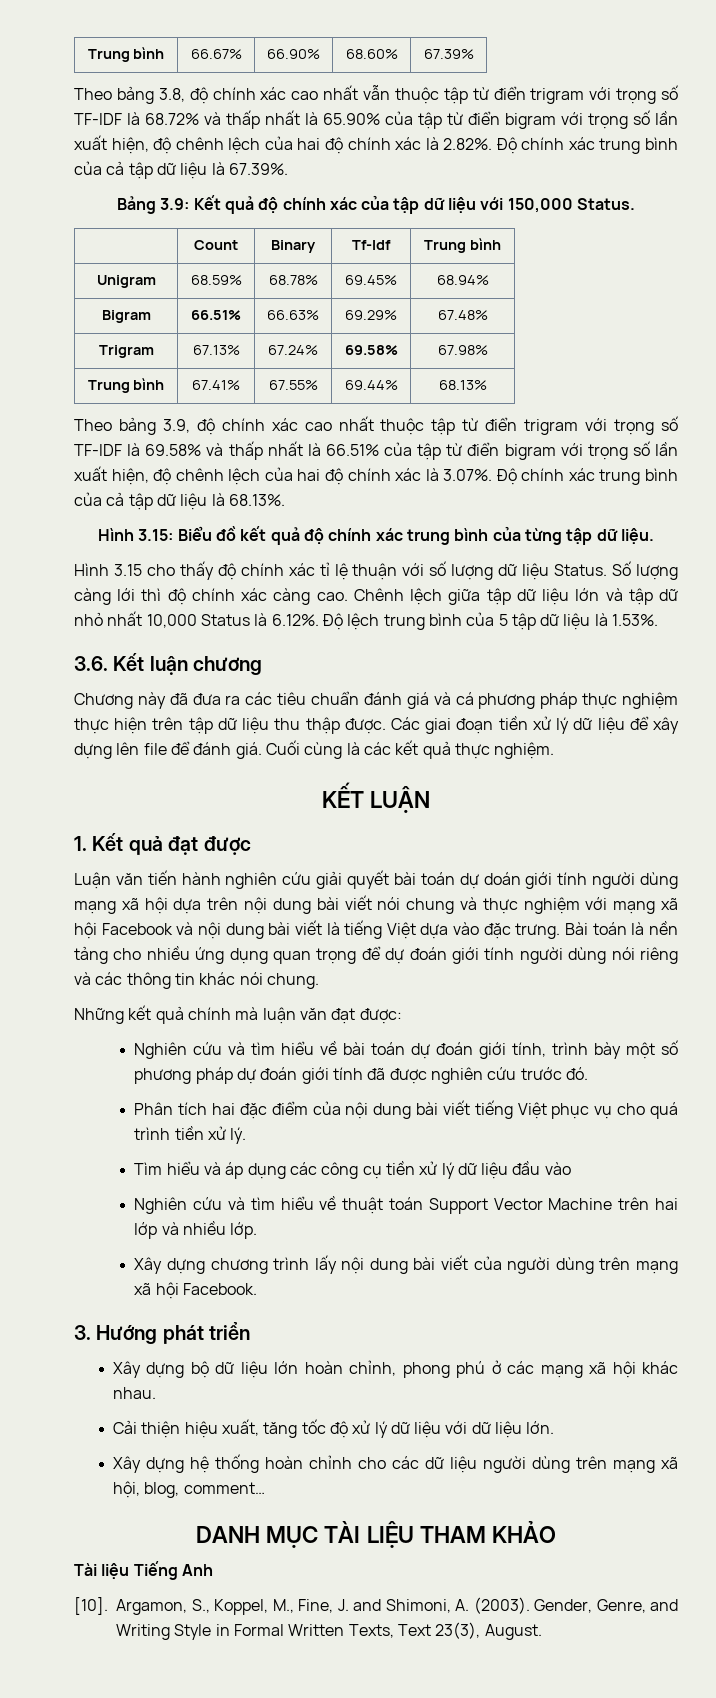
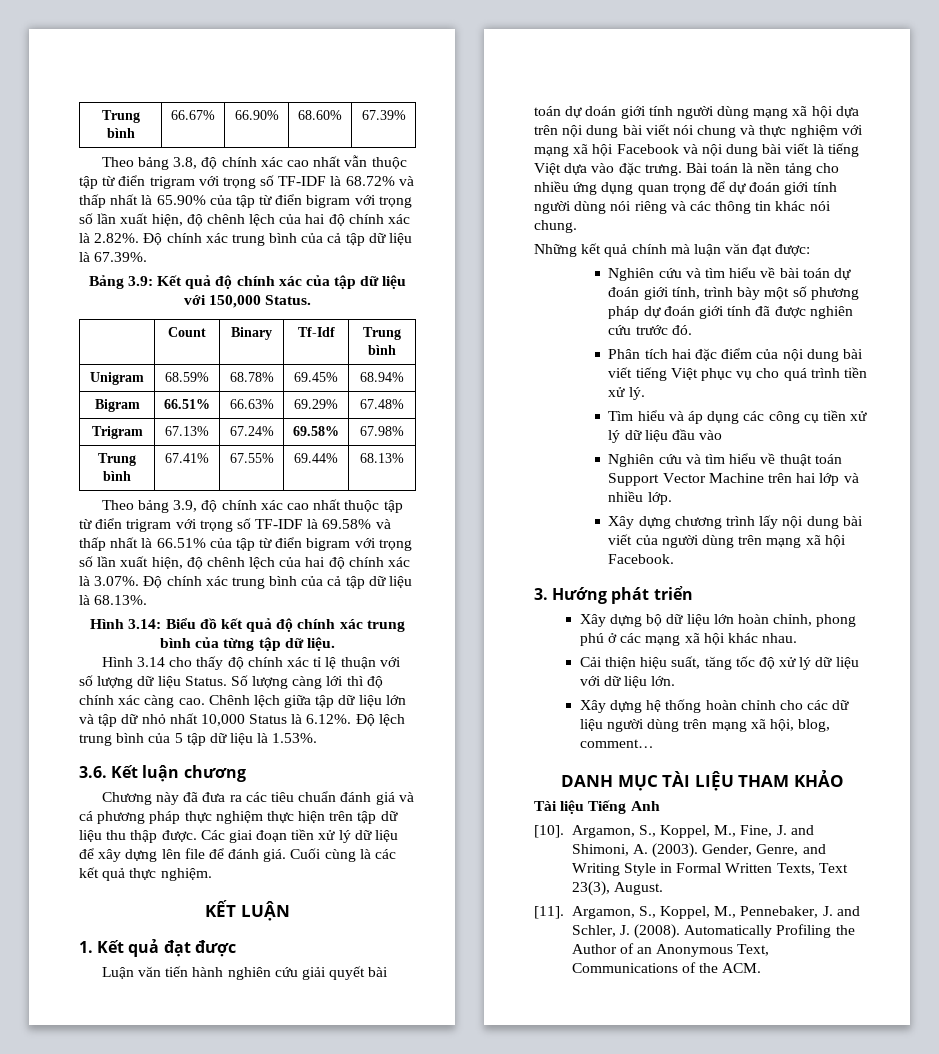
- Hình 3.15: Biểu đồ kết quả độ chính xác trung bình của từng tập dữ liệu.
+ Hình 3.14: Biểu đồ kết quả độ chính xác trung bình của từng tập dữ liệu.
- Hình 3.15 cho thấy độ chính xác tỉ lệ thuận với số lượng dữ liệu Status.
+ Hình 3.14 cho thấy độ chính xác tỉ lệ thuận với số lượng dữ liệu Status.
- Cải thiện hiệu xuất, tăng tốc độ xử lý dữ liệu với dữ liệu lớn.
+ Cải thiện hiệu suất, tăng tốc độ xử lý dữ liệu với dữ liệu lớn.
+ [11]. Argamon, S., Koppel, M., Pennebaker, J. and Schler, J. (2008). Automatically Profiling the Author of an Anonymous Text, Communications of the ACM.

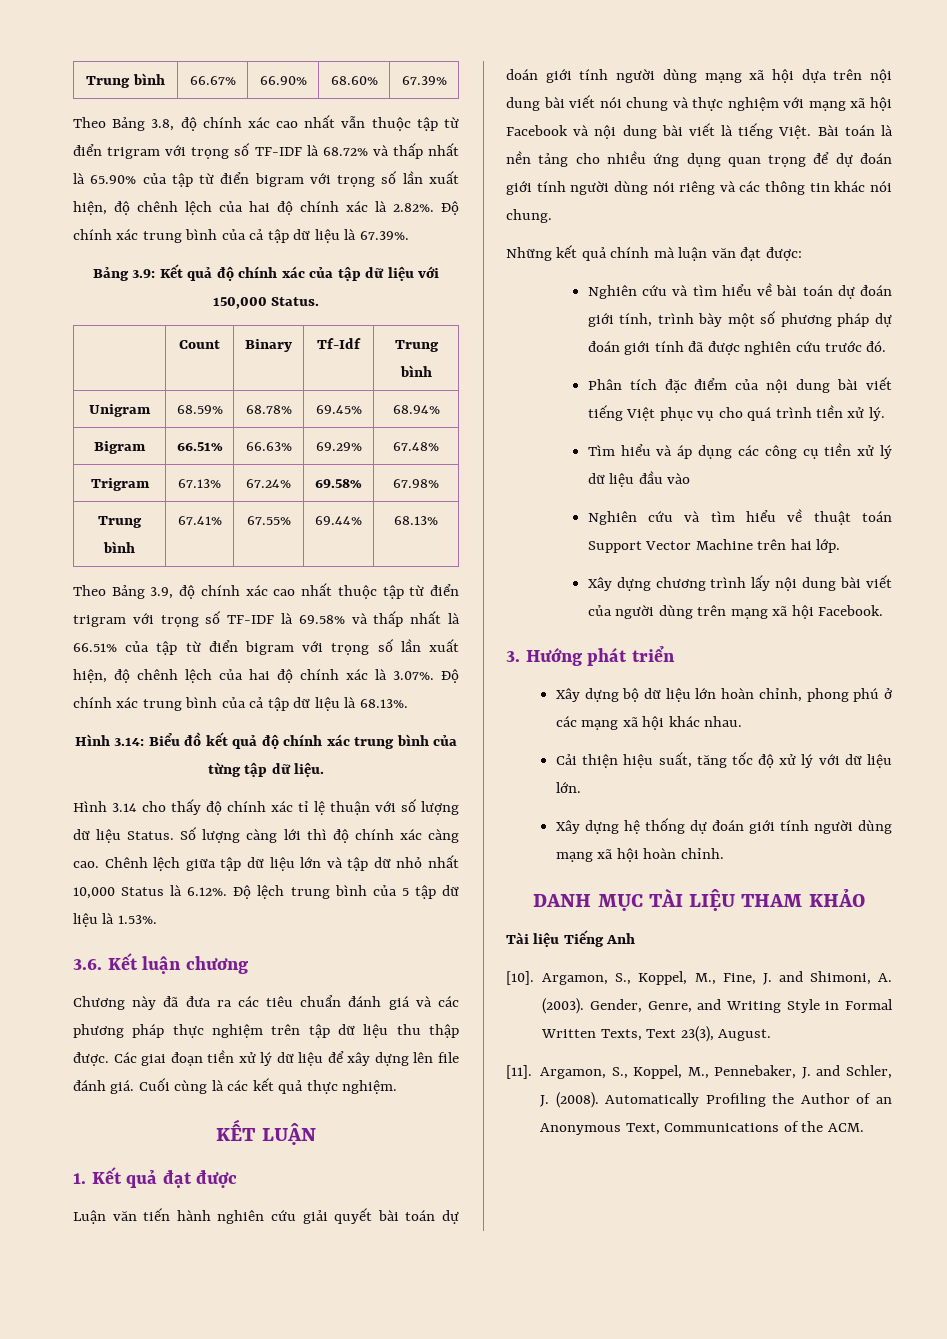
- Theo bảng 3.8, độ chính xác cao nhất vẫn thuộc tập từ điển trigram với trọng số TF-IDF là 68.72% và thấp nhất là 65.90% của tập từ điển bigram với trọng số lần xuất hiện, độ chênh lệch của hai độ chính xác là 2.82%. Độ chính xác trung bình của cả tập dữ liệu là 67.39%.
+ Theo Bảng 3.8, độ chính xác cao nhất vẫn thuộc tập từ điển trigram với trọng số TF-IDF là 68.72% và thấp nhất là 65.90% của tập từ điển bigram với trọng số lần xuất hiện, độ chênh lệch của hai độ chính xác là 2.82%. Độ chính xác trung bình của cả tập dữ liệu là 67.39%.
- Theo bảng 3.9, độ chính xác cao nhất thuộc tập từ điển trigram với trọng số TF-IDF là 69.58% và thấp nhất là 66.51% của tập từ điển bigram với trọng số lần xuất hiện, độ chênh lệch của hai độ chính xác là 3.07%. Độ chính xác trung bình của cả tập dữ liệu là 68.13%.
+ Theo Bảng 3.9, độ chính xác cao nhất thuộc tập từ điển trigram với trọng số TF-IDF là 69.58% và thấp nhất là 66.51% của tập từ điển bigram với trọng số lần xuất hiện, độ chênh lệch của hai độ chính xác là 3.07%. Độ chính xác trung bình của cả tập dữ liệu là 68.13%.
- Chương này đã đưa ra các tiêu chuẩn đánh giá và cá phương pháp thực nghiệm thực hiện trên tập dữ liệu thu thập được.
+ Chương này đã đưa ra các tiêu chuẩn đánh giá và các phương pháp thực nghiệm trên tập dữ liệu thu thập được.
- Các giai đoạn tiền xử lý dữ liệu để xây dựng lên file để đánh giá.
+ Các giai đoạn tiền xử lý dữ liệu để xây dựng lên file đánh giá.
- Luận văn tiến hành nghiên cứu giải quyết bài toán dự doán giới tính người dùng mạng xã hội dựa trên nội dung bài viết nói chung và thực nghiệm với mạng xã hội Facebook và nội dung bài viết là tiếng Việt dựa vào đặc trưng.
+ Luận văn tiến hành nghiên cứu giải quyết bài toán dự doán giới tính người dùng mạng xã hội dựa trên nội dung bài viết nói chung và thực nghiệm với mạng xã hội Facebook và nội dung bài viết là tiếng Việt.
- Phân tích hai đặc điểm của nội dung bài viết tiếng Việt phục vụ cho quá trình tiền xử lý.
+ Phân tích đặc điểm của nội dung bài viết tiếng Việt phục vụ cho quá trình tiền xử lý.
- Nghiên cứu và tìm hiểu về thuật toán Support Vector Machine trên hai lớp và nhiều lớp.
+ Nghiên cứu và tìm hiểu về thuật toán Support Vector Machine trên hai lớp.
- Cải thiện hiệu suất, tăng tốc độ xử lý dữ liệu với dữ liệu lớn.
+ Cải thiện hiệu suất, tăng tốc độ xử lý với dữ liệu lớn.
- Xây dựng hệ thống hoàn chỉnh cho các dữ liệu người dùng trên mạng xã hội, blog, comment…
+ Xây dựng hệ thống dự đoán giới tính người dùng mạng xã hội hoàn chỉnh.

